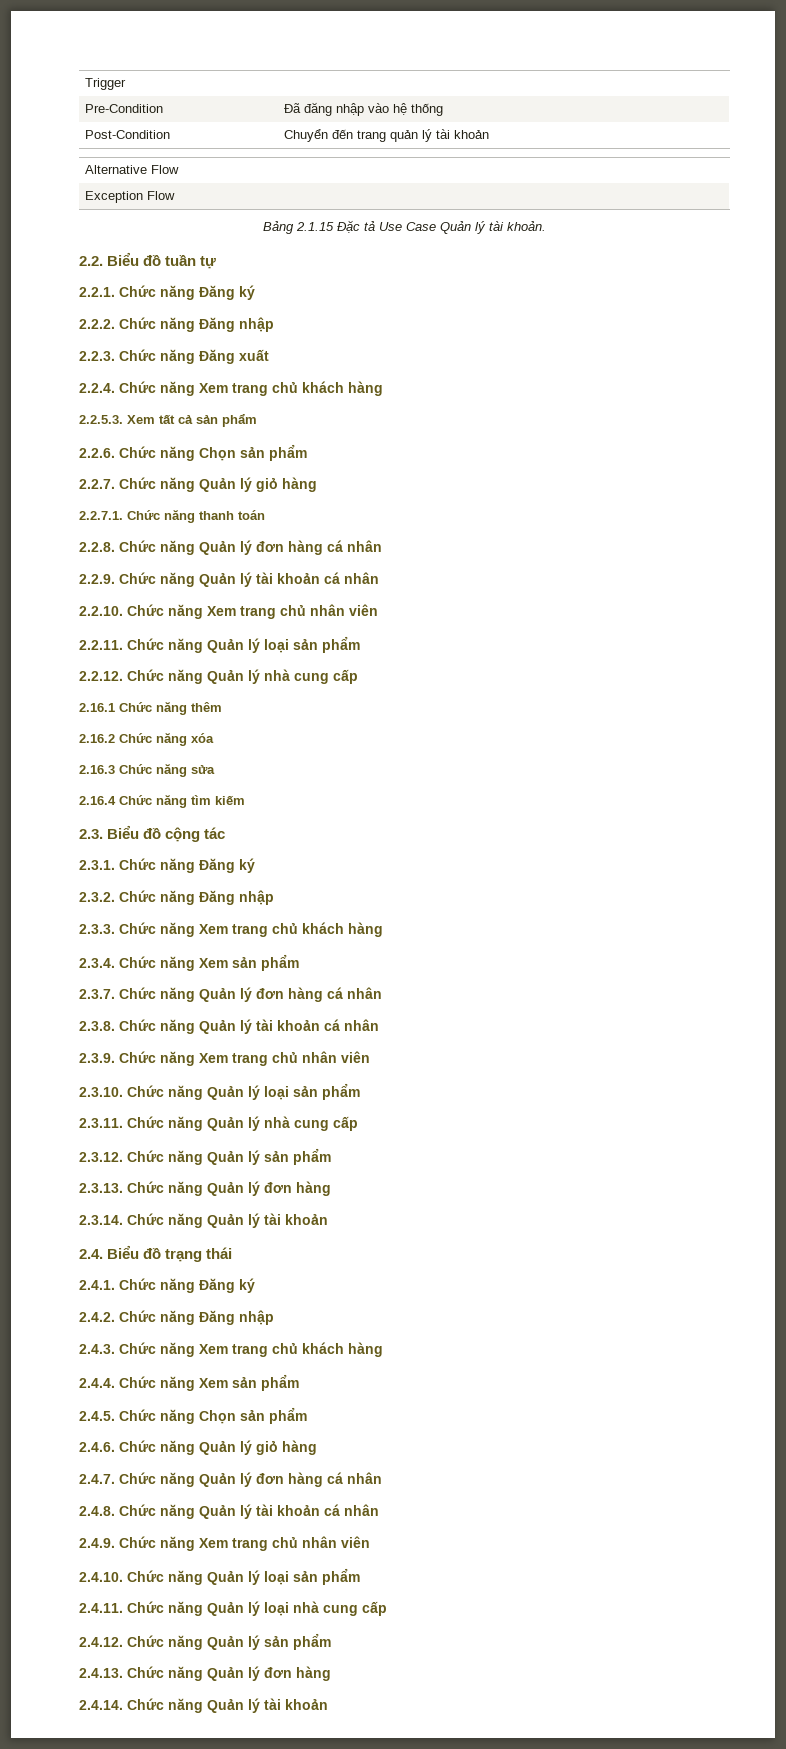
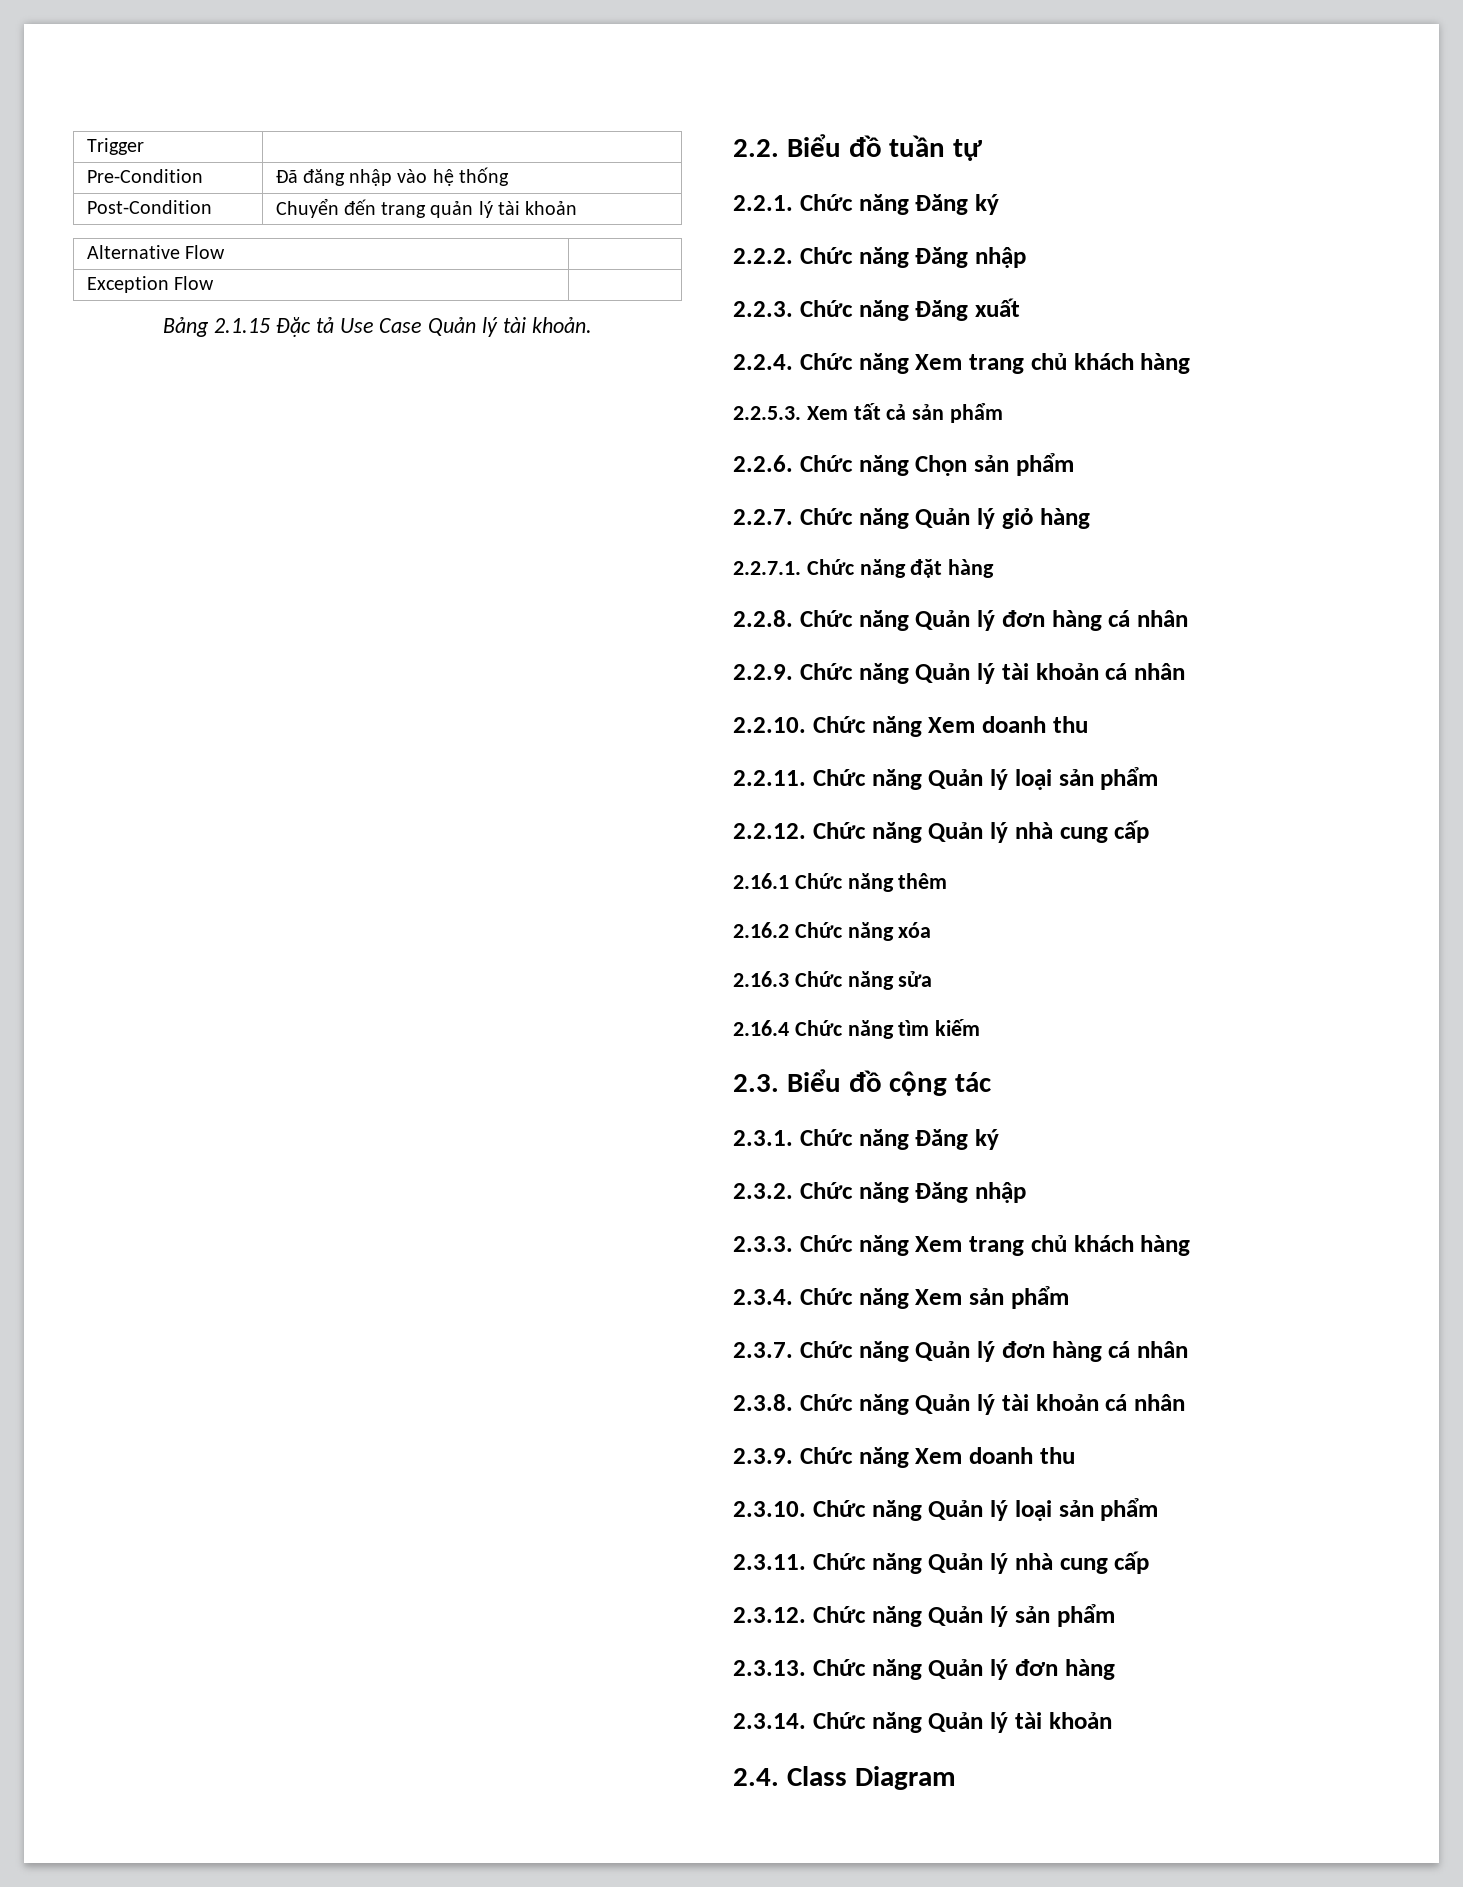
- 2.2.7.1. Chức năng thanh toán
+ 2.2.7.1. Chức năng đặt hàng
- 2.2.10. Chức năng Xem trang chủ nhân viên
+ 2.2.10. Chức năng Xem doanh thu
- 2.3.9. Chức năng Xem trang chủ nhân viên
+ 2.3.9. Chức năng Xem doanh thu
- 2.4. Biểu đồ trạng thái
- 2.4.1. Chức năng Đăng ký
- 2.4.2. Chức năng Đăng nhập
- 2.4.3. Chức năng Xem trang chủ khách hàng
- 2.4.4. Chức năng Xem sản phẩm
- 2.4.5. Chức năng Chọn sản phẩm
- 2.4.6. Chức năng Quản lý giỏ hàng
- 2.4.7. Chức năng Quản lý đơn hàng cá nhân
- 2.4.8. Chức năng Quản lý tài khoản cá nhân
- 2.4.9. Chức năng Xem trang chủ nhân viên
- 2.4.10. Chức năng Quản lý loại sản phẩm
- 2.4.11. Chức năng Quản lý loại nhà cung cấp
- 2.4.12. Chức năng Quản lý sản phẩm
- 2.4.13. Chức năng Quản lý đơn hàng
- 2.4.14. Chức năng Quản lý tài khoản
+ 2.4. Class Diagram

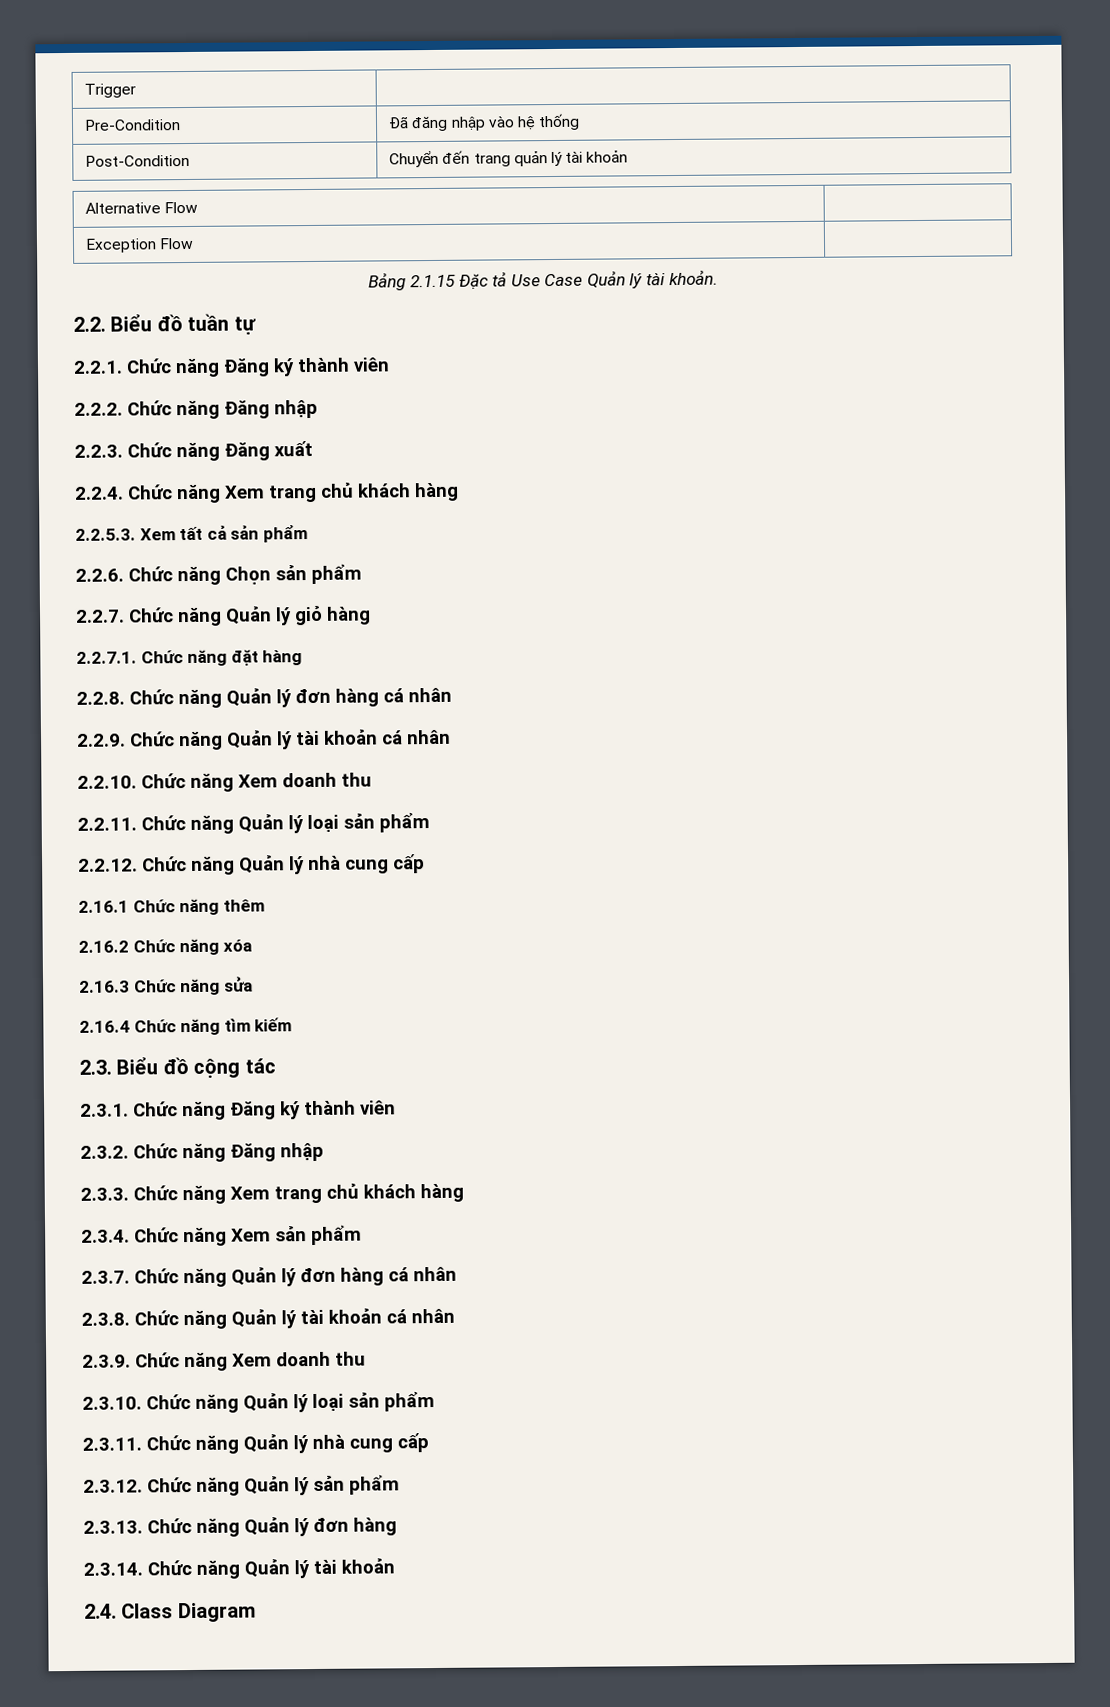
- 2.2.1. Chức năng Đăng ký
+ 2.2.1. Chức năng Đăng ký thành viên
- 2.3.1. Chức năng Đăng ký
+ 2.3.1. Chức năng Đăng ký thành viên

